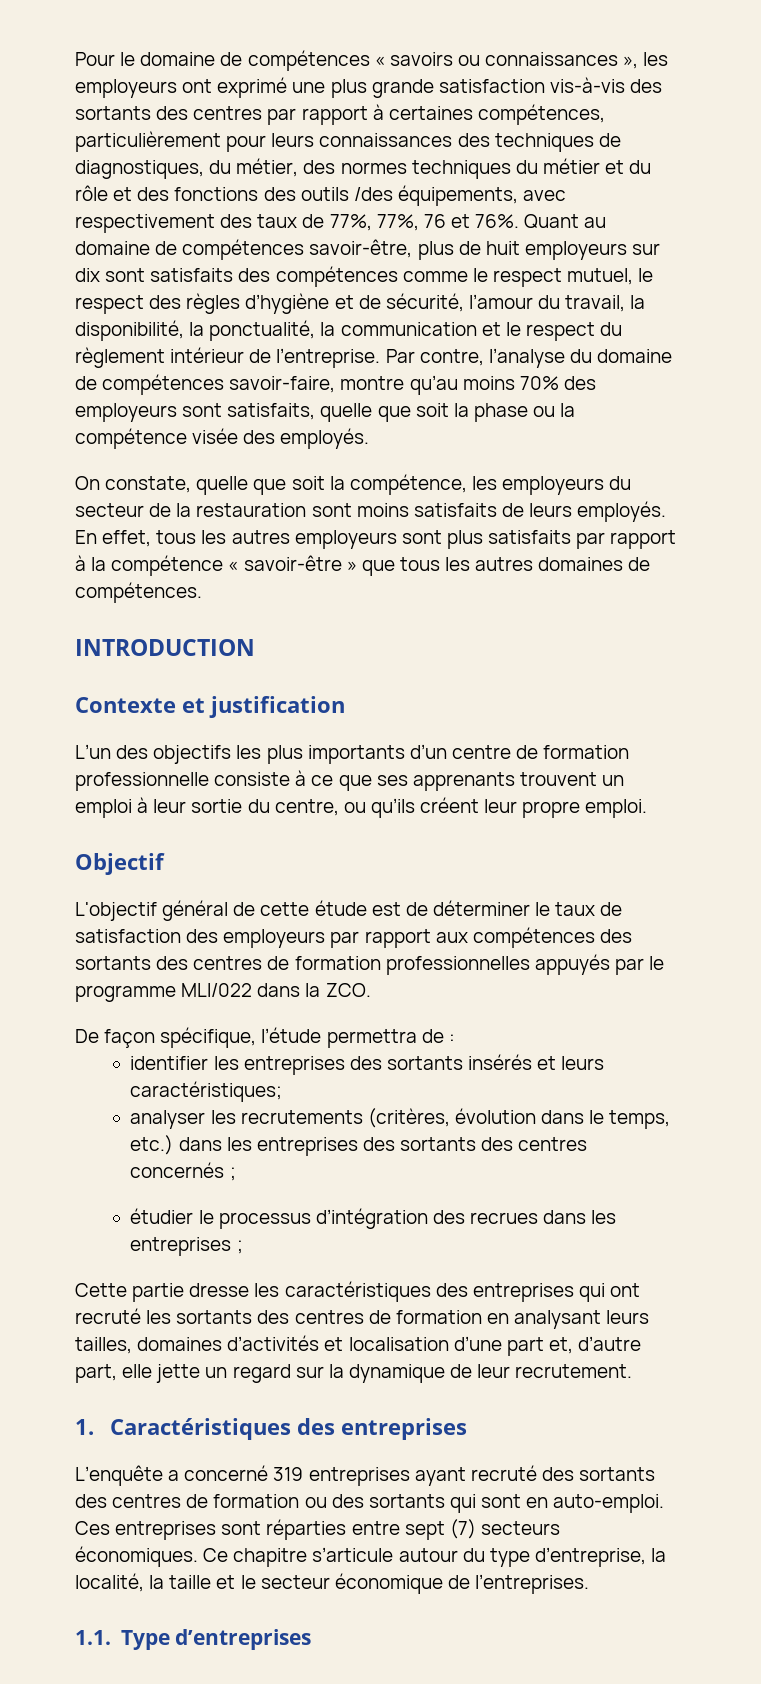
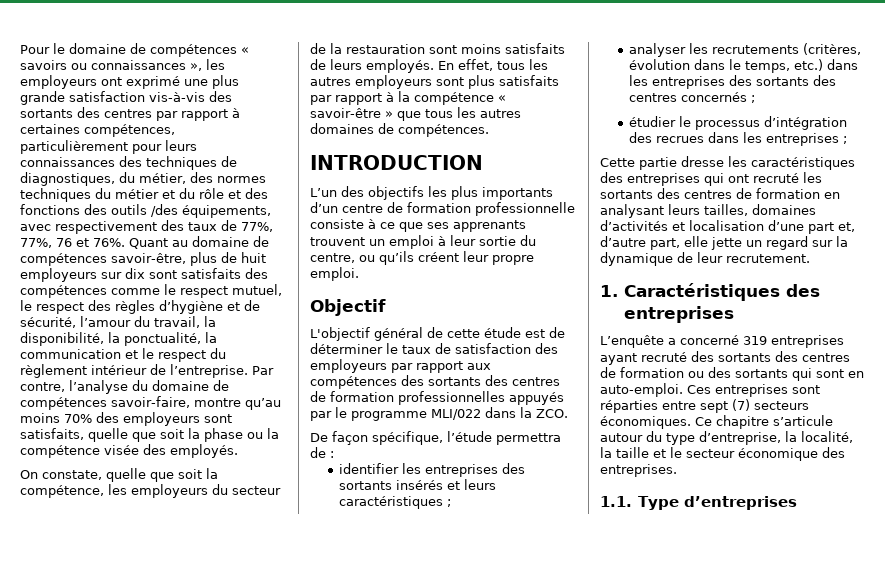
- Contexte et justification
- identifier les entreprises des sortants insérés et leurs caractéristiques;
+ identifier les entreprises des sortants insérés et leurs caractéristiques ;
- Ce chapitre s’articule autour du type d’entreprise, la localité, la taille et le secteur économique de l’entreprises.
+ Ce chapitre s’articule autour du type d’entreprise, la localité, la taille et le secteur économique des entreprises.

